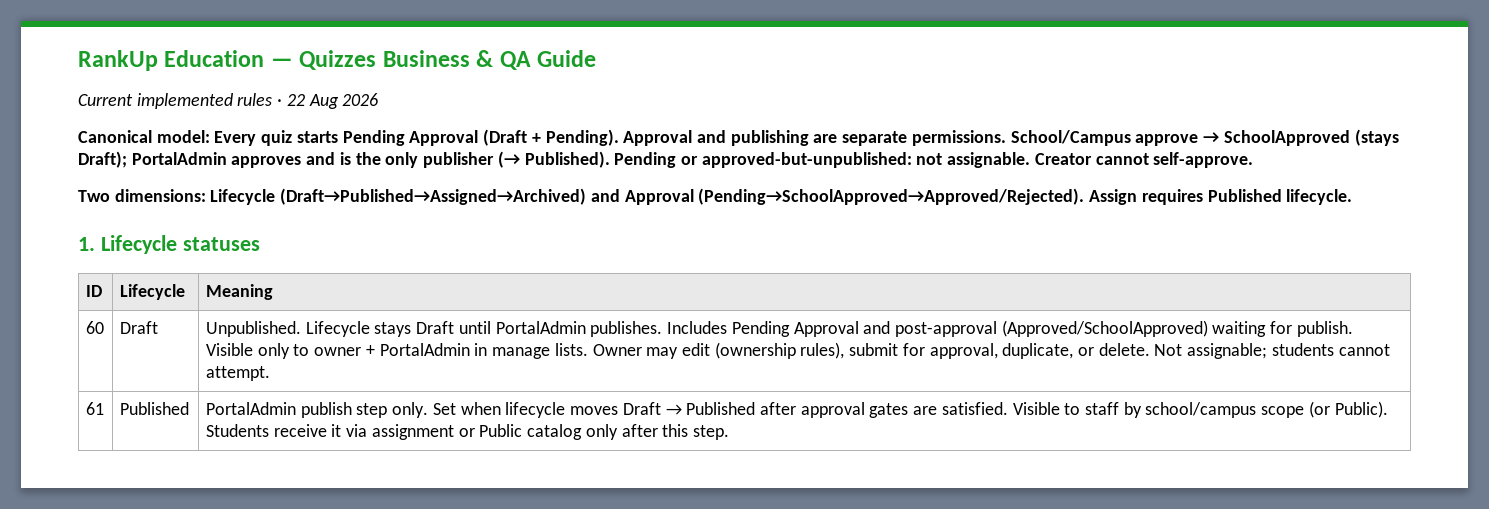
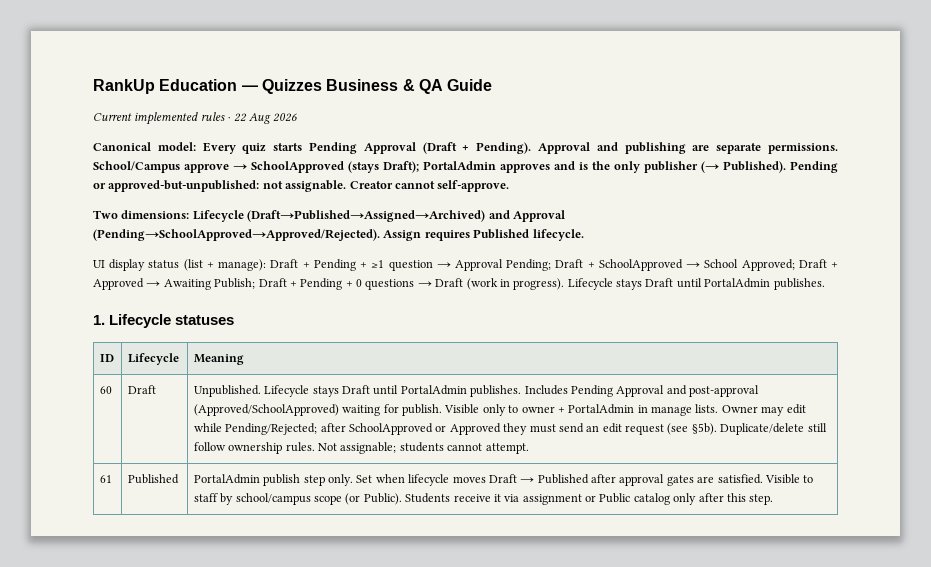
+ UI display status (list + manage): Draft + Pending + ≥1 question → Approval Pending; Draft + SchoolApproved → School Approved; Draft + Approved → Awaiting Publish; Draft + Pending + 0 questions → Draft (work in progress). Lifecycle stays Draft until PortalAdmin publishes.
- Owner may edit (ownership rules), submit for approval, duplicate, or delete.
+ Owner may edit while Pending/Rejected; after SchoolApproved or Approved they must send an edit request (see §5b). Duplicate/delete still follow ownership rules.

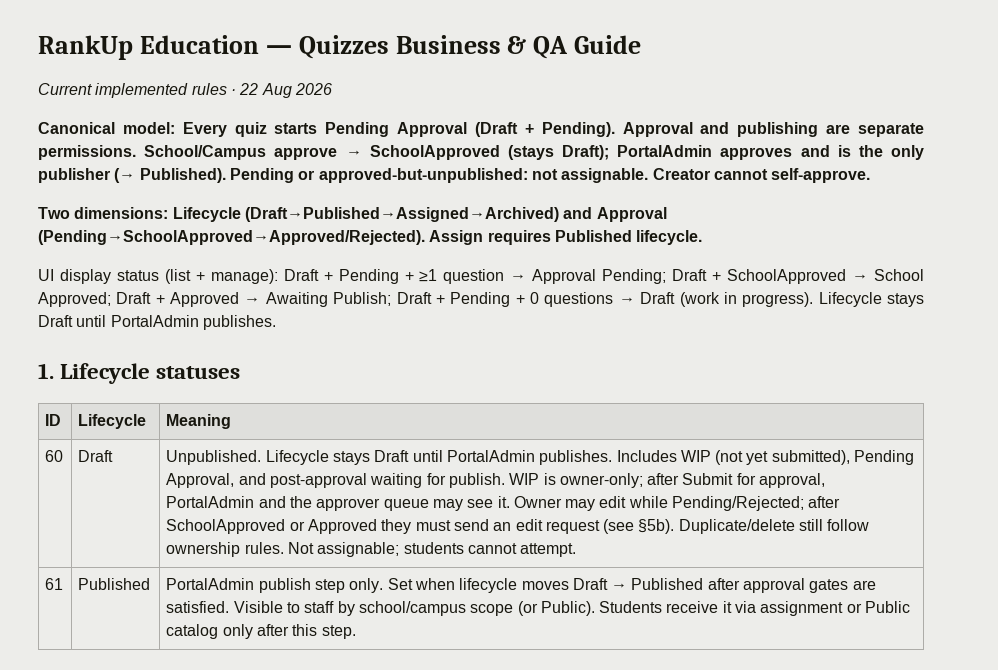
- Includes Pending Approval and post-approval (Approved/SchoolApproved) waiting for publish.
+ Includes WIP (not yet submitted), Pending Approval, and post-approval waiting for publish.
- Visible only to owner + PortalAdmin in manage lists.
+ WIP is owner-only; after Submit for approval, PortalAdmin and the approver queue may see it.

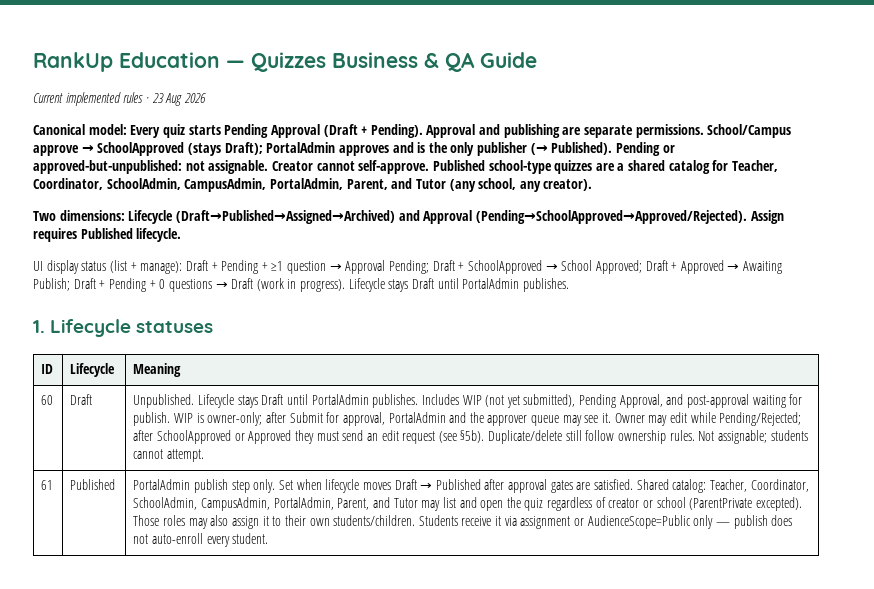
- Current implemented rules · 22 Aug 2026
+ Current implemented rules · 23 Aug 2026
+ Published school-type quizzes are a shared catalog for Teacher, Coordinator, SchoolAdmin, CampusAdmin, PortalAdmin, Parent, and Tutor (any school, any creator).
- Visible to staff by school/campus scope (or Public).
+ Shared catalog: Teacher, Coordinator, SchoolAdmin, CampusAdmin, PortalAdmin, Parent, and Tutor may list and open the quiz regardless of creator or school (ParentPrivate excepted). Those roles may also assign it to their own students/children.
- Students receive it via assignment or Public catalog only after this step.
+ Students receive it via assignment or AudienceScope=Public only — publish does not auto-enroll every student.

